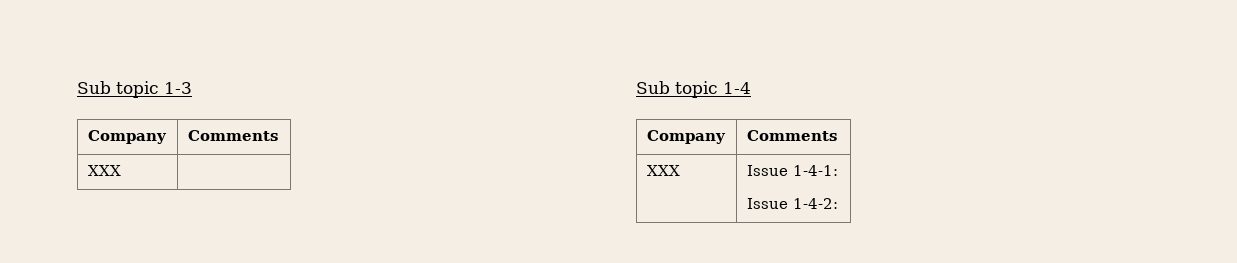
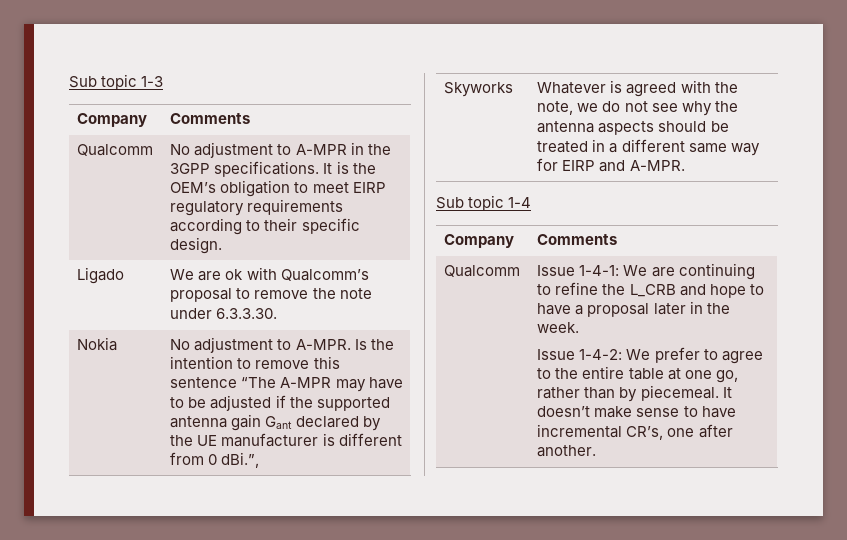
  Sub topic 1-3
  Company | Comments
- XXX |
+ Qualcomm | No adjustment to A-MPR in the 3GPP specifications. It is the OEM’s obligation to meet EIRP regulatory requirements according to their specific design.
+ Ligado | We are ok with Qualcomm’s proposal to remove the note under 6.3.3.30.
+ Nokia | No adjustment to A-MPR. Is the intention to remove this sentence “The A-MPR may have to be adjusted if the supported antenna gain Gant declared by the UE manufacturer is different from 0 dBi.”,
+ Skyworks | Whatever is agreed with the note, we do not see why the antenna aspects should be treated in a different same way for EIRP and A-MPR.
  Sub topic 1-4
  Company | Comments
- XXX
+ Qualcomm
- Issue 1-4-1:
- Issue 1-4-2:
+ Issue 1-4-1: We are continuing to refine the L_CRB and hope to have a proposal later in the week.
+ Issue 1-4-2: We prefer to agree to the entire table at one go, rather than by piecemeal. It doesn’t make sense to have incremental CR’s, one after another.

